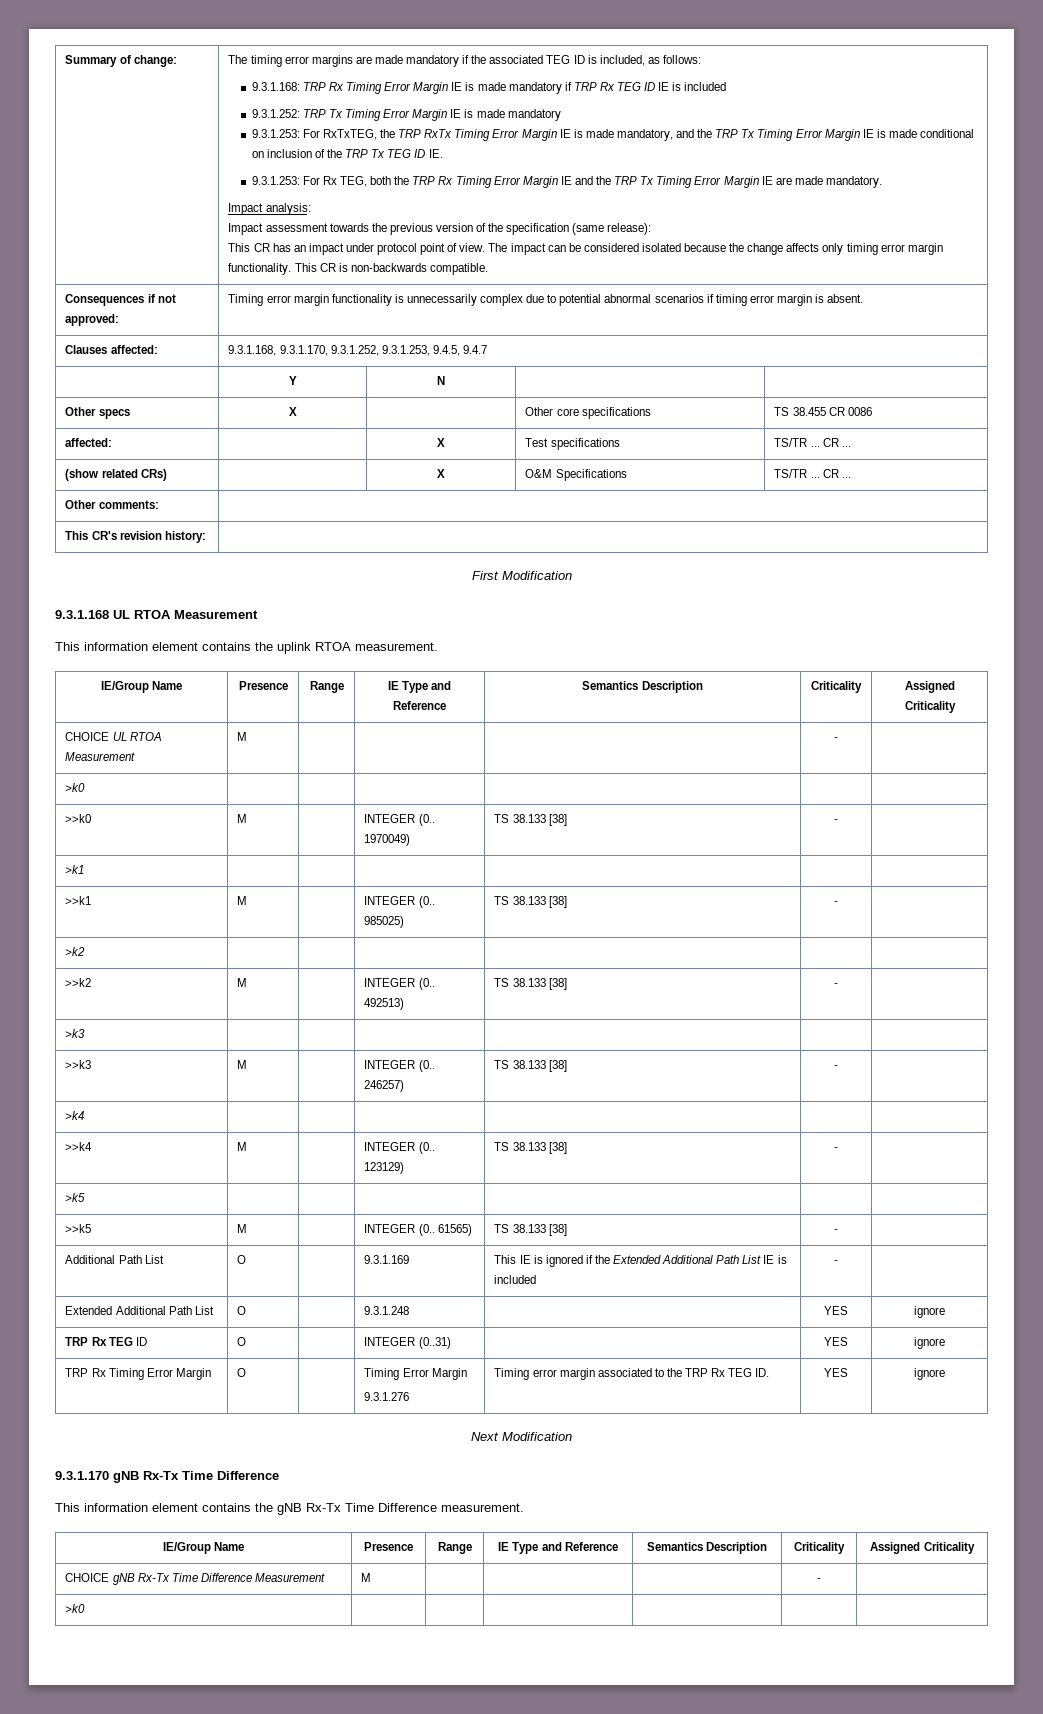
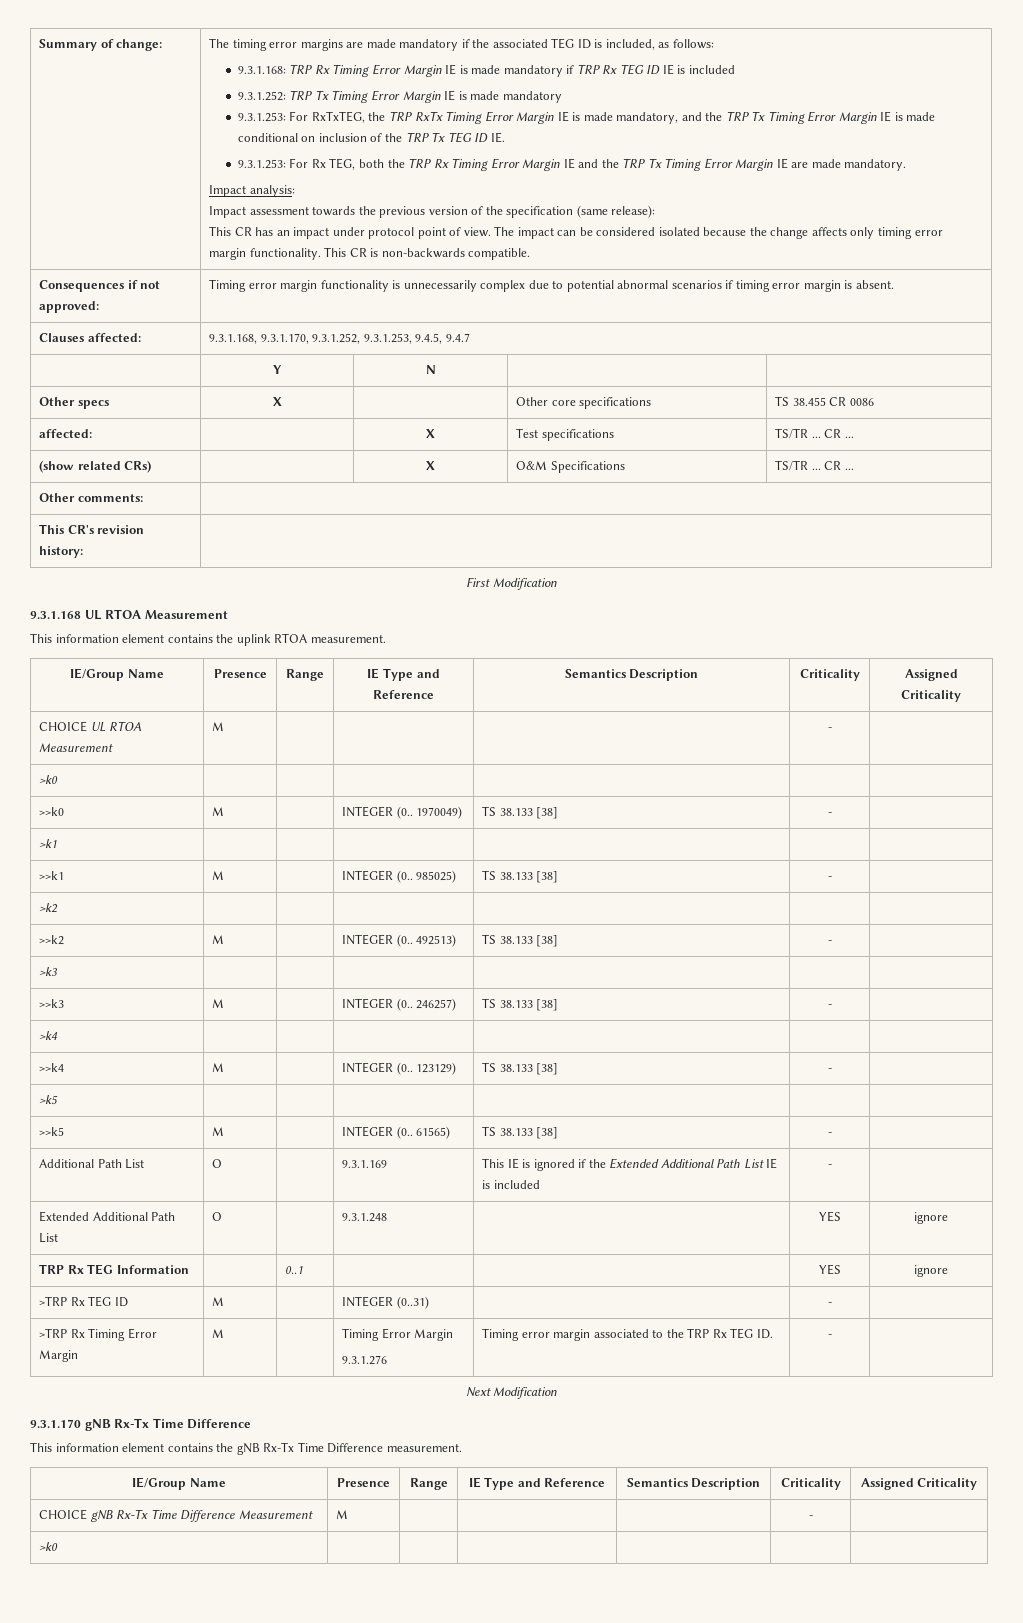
- TRP Rx TEG ID | O | | INTEGER (0..31) | | YES | ignore
- TRP Rx Timing Error Margin | O | | Timing Error Margin
- 9.3.1.276 | Timing error margin associated to the TRP Rx TEG ID. | YES | ignore
+ TRP Rx TEG Information | | 0..1 | | | YES | ignore
+ >TRP Rx TEG ID | M | | INTEGER (0..31) | | - |
+ >TRP Rx Timing Error Margin | M | | Timing Error Margin
+ 9.3.1.276 | Timing error margin associated to the TRP Rx TEG ID. | - |

